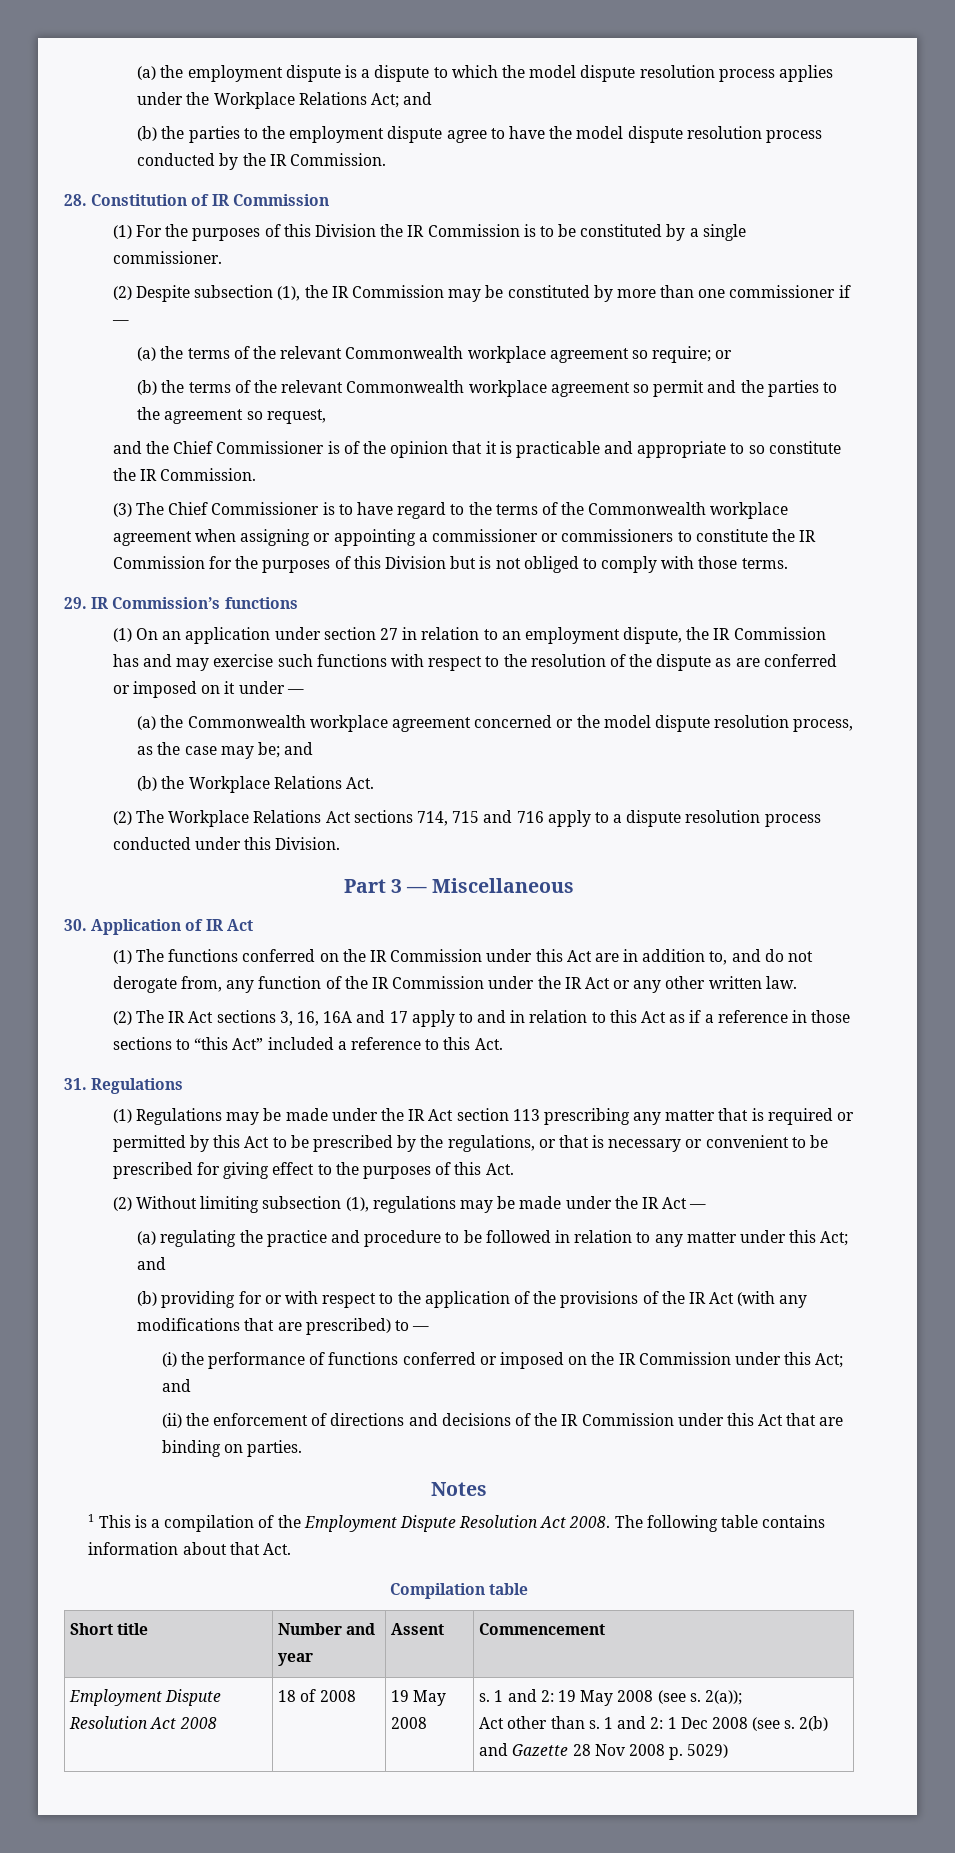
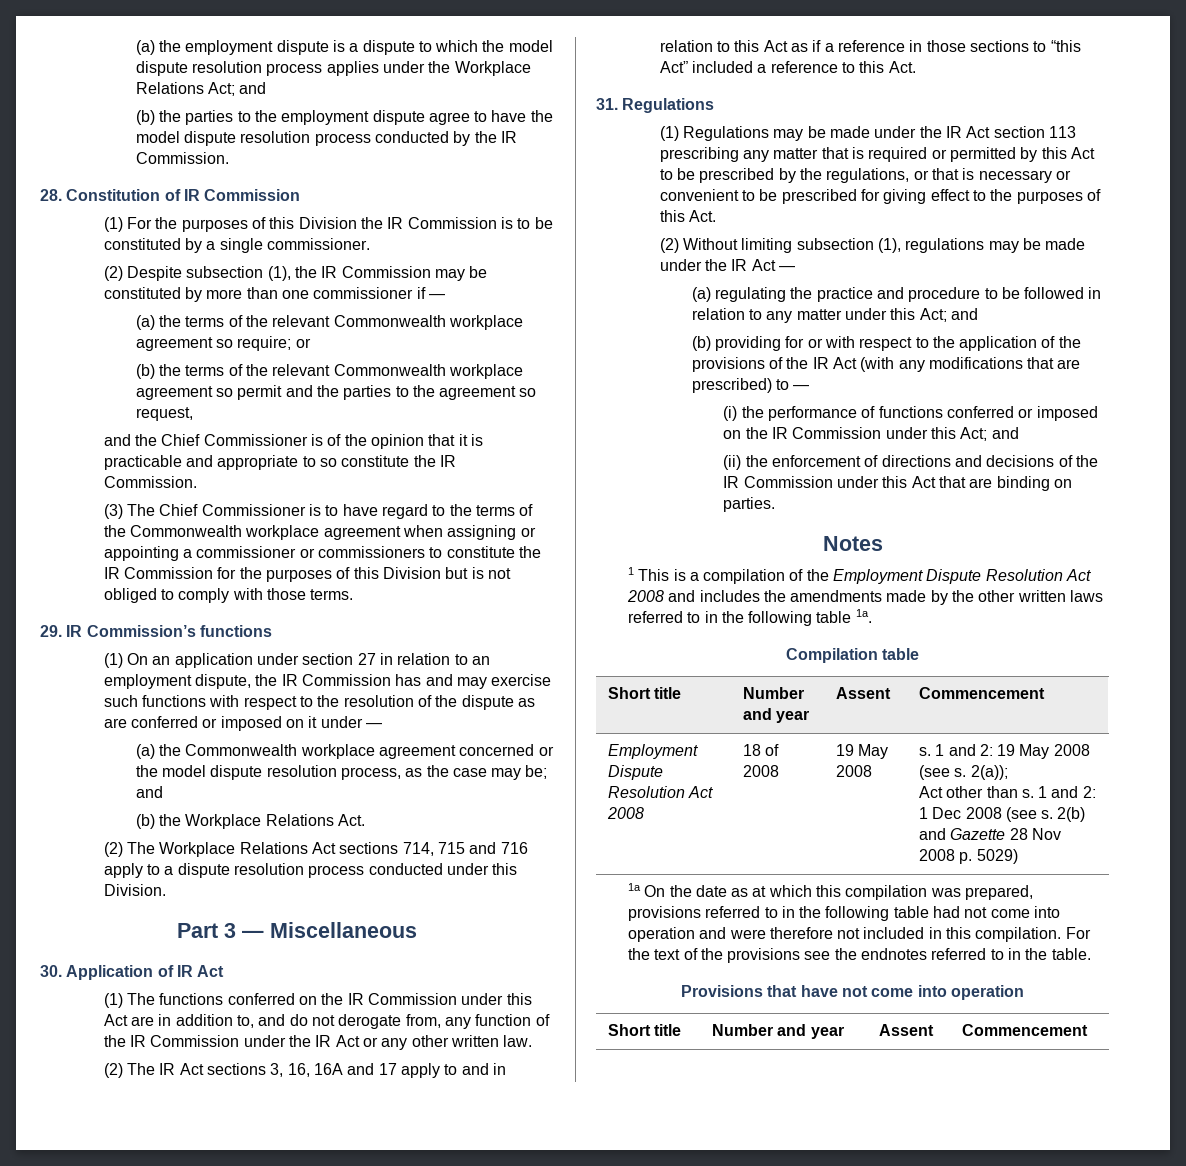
- 1 This is a compilation of the Employment Dispute Resolution Act 2008. The following table contains information about that Act.
+ 1 This is a compilation of the Employment Dispute Resolution Act 2008 and includes the amendments made by the other written laws referred to in the following table 1a.
+ 1a On the date as at which this compilation was prepared, provisions referred to in the following table had not come into operation and were therefore not included in this compilation. For the text of the provisions see the endnotes referred to in the table.
+ Provisions that have not come into operation
+ Short title | Number and year | Assent | Commencement

